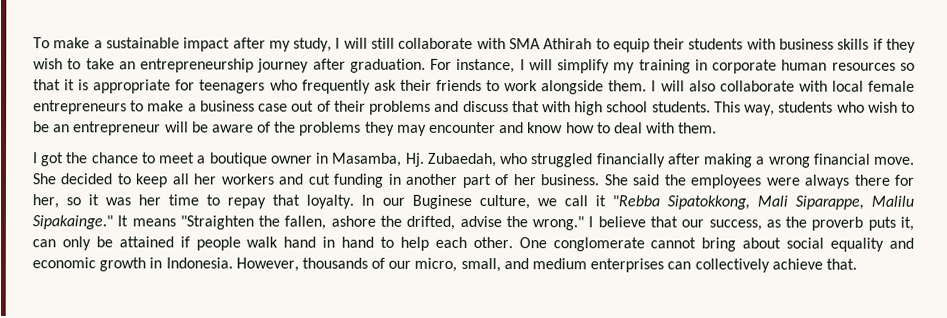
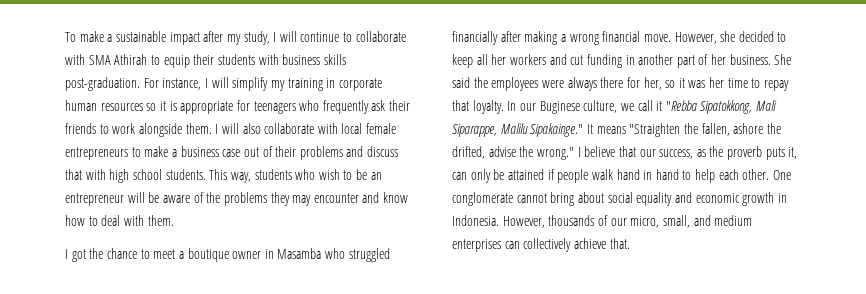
- To make a sustainable impact after my study, I will still collaborate with SMA Athirah to equip their students with business skills if they wish to take an entrepreneurship journey after graduation.
+ To make a sustainable impact after my study, I will continue to collaborate with SMA Athirah to equip their students with business skills post-graduation.
- For instance, I will simplify my training in corporate human resources so that it is appropriate for teenagers who frequently ask their friends to work alongside them.
+ For instance, I will simplify my training in corporate human resources so it is appropriate for teenagers who frequently ask their friends to work alongside them.
- I got the chance to meet a boutique owner in Masamba, Hj. Zubaedah, who struggled financially after making a wrong financial move.
+ I got the chance to meet a boutique owner in Masamba who struggled financially after making a wrong financial move.
- She decided to keep all her workers and cut funding in another part of her business.
+ However, she decided to keep all her workers and cut funding in another part of her business.

